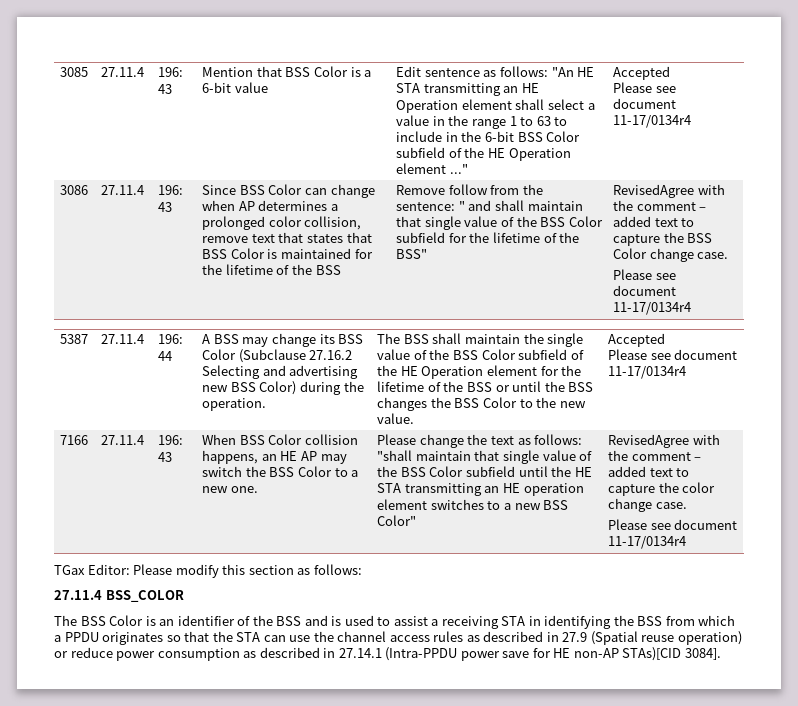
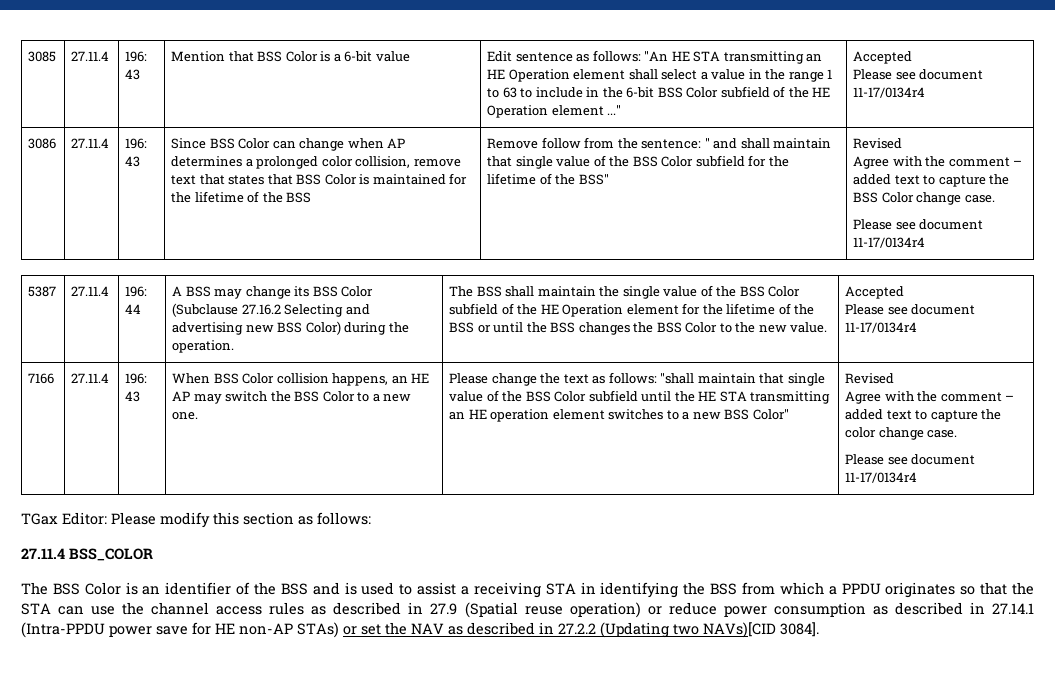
- Remove follow from the sentence: " and shall maintain that single value of the BSS Color subfield for the lifetime of the BSS" | RevisedAgree with the comment – added text to capture the BSS Color change case.
+ Remove follow from the sentence: " and shall maintain that single value of the BSS Color subfield for the lifetime of the BSS" | Revised
+ Agree with the comment – added text to capture the BSS Color change case.
- Please change the text as follows: "shall maintain that single value of the BSS Color subfield until the HE STA transmitting an HE operation element switches to a new BSS Color" | RevisedAgree with the comment – added text to capture the color change case.
+ Please change the text as follows: "shall maintain that single value of the BSS Color subfield until the HE STA transmitting an HE operation element switches to a new BSS Color" | Revised
+ Agree with the comment – added text to capture the color change case.
- The BSS Color is an identifier of the BSS and is used to assist a receiving STA in identifying the BSS from which a PPDU originates so that the STA can use the channel access rules as described in 27.9 (Spatial reuse operation) or reduce power consumption as described in 27.14.1 (Intra-PPDU power save for HE non-AP STAs)[CID 3084].
+ The BSS Color is an identifier of the BSS and is used to assist a receiving STA in identifying the BSS from which a PPDU originates so that the STA can use the channel access rules as described in 27.9 (Spatial reuse operation) or reduce power consumption as described in 27.14.1 (Intra-PPDU power save for HE non-AP STAs) or set the NAV as described in 27.2.2 (Updating two NAVs)[CID 3084].

